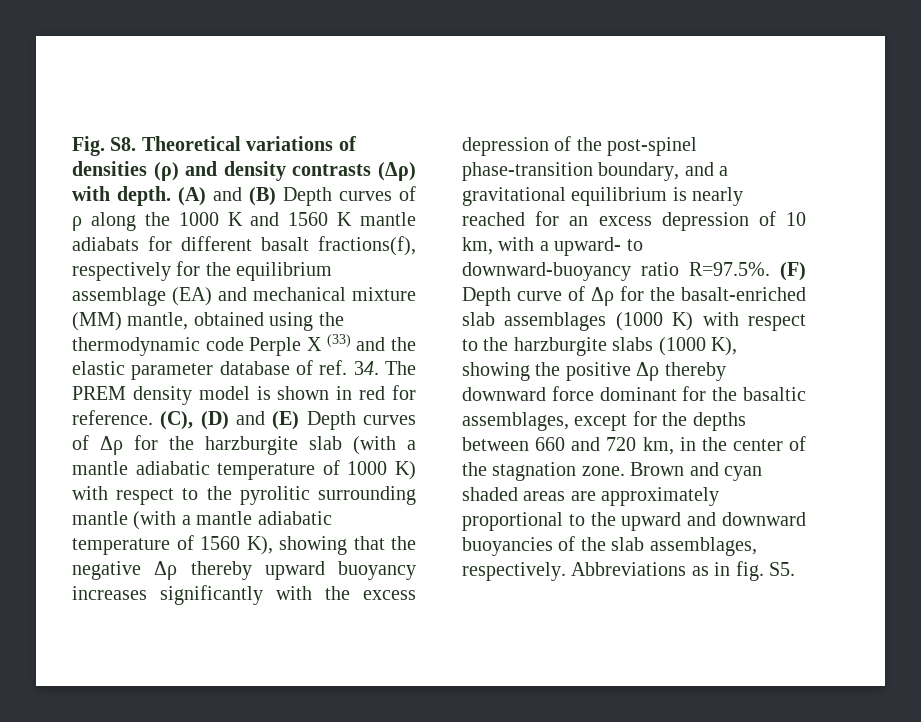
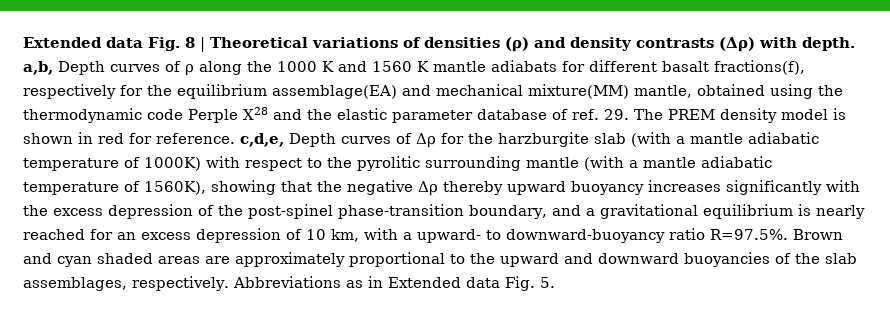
- Fig. S8. Theoretical variations of densities (ρ) and density contrasts (Δρ) with depth. (A) and (B) Depth curves of ρ along the 1000 K and 1560 K mantle adiabats for different basalt fractions(f), respectively for the equilibrium assemblage (EA) and mechanical mixture (MM) mantle, obtained using the thermodynamic code Perple X (33) and the elastic parameter database of ref. 34. The PREM density model is shown in red for reference. (C), (D) and (E) Depth curves of Δρ for the harzburgite slab (with a mantle adiabatic temperature of 1000 K) with respect to the pyrolitic surrounding mantle (with a mantle adiabatic temperature of 1560 K), showing that the negative Δρ thereby upward buoyancy increases significantly with the excess depression of the post-spinel phase-transition boundary, and a gravitational equilibrium is nearly reached for an excess depression of 10 km, with a upward- to downward-buoyancy ratio R=97.5%. (F) Depth curve of Δρ for the basalt-enriched slab assemblages (1000 K) with respect to the harzburgite slabs (1000 K), showing the positive Δρ thereby downward force dominant for the basaltic assemblages, except for the depths between 660 and 720 km, in the center of the stagnation zone. Brown and cyan shaded areas are approximately proportional to the upward and downward buoyancies of the slab assemblages, respectively.
+ Extended data Fig. 8 | Theoretical variations of densities (ρ) and density contrasts (Δρ) with depth. a,b, Depth curves of ρ along the 1000 K and 1560 K mantle adiabats for different basalt fractions(f), respectively for the equilibrium assemblage(EA) and mechanical mixture(MM) mantle, obtained using the thermodynamic code Perple X28 and the elastic parameter database of ref. 29. The PREM density model is shown in red for reference. c,d,e, Depth curves of Δρ for the harzburgite slab (with a mantle adiabatic temperature of 1000K) with respect to the pyrolitic surrounding mantle (with a mantle adiabatic temperature of 1560K), showing that the negative Δρ thereby upward buoyancy increases significantly with the excess depression of the post-spinel phase-transition boundary, and a gravitational equilibrium is nearly reached for an excess depression of 10 km, with a upward- to downward-buoyancy ratio R=97.5%. Brown and cyan shaded areas are approximately proportional to the upward and downward buoyancies of the slab assemblages, respectively.
- Abbreviations as in fig. S5.
+ Abbreviations as in Extended data Fig. 5.

